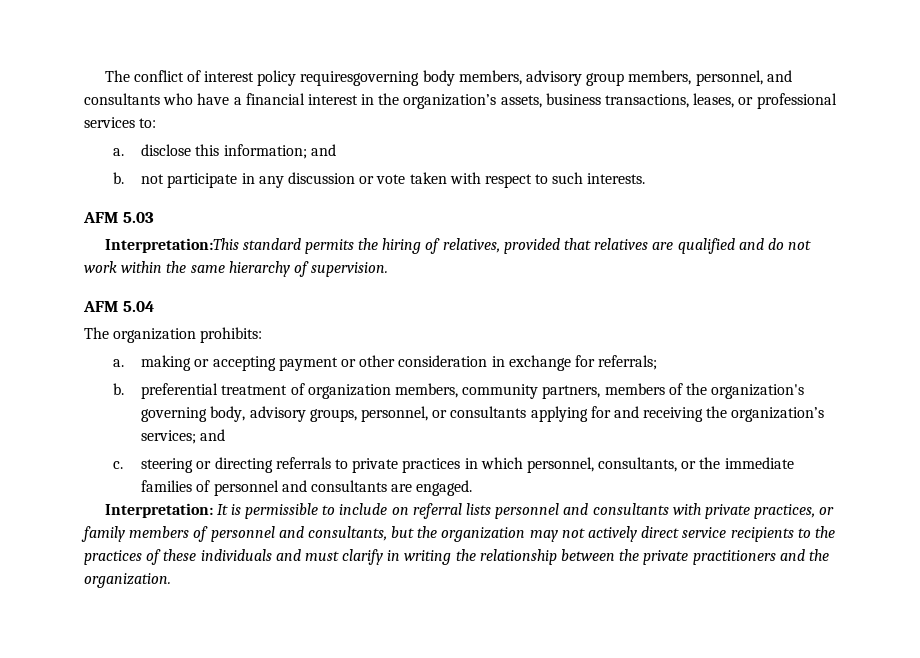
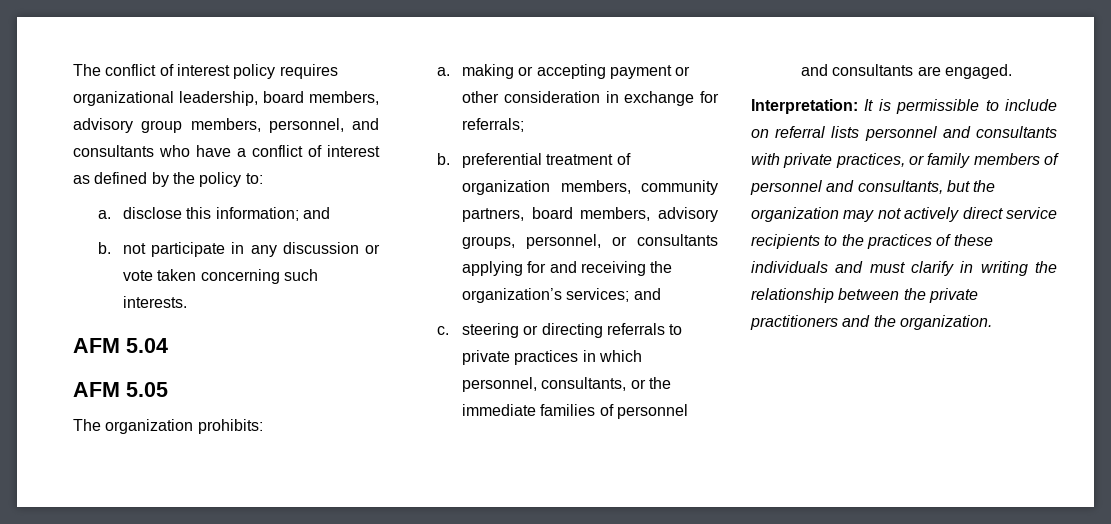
- The conflict of interest policy requiresgoverning body members, advisory group members, personnel, and consultants who have a financial interest in the organization’s assets, business transactions, leases, or professional services to:
+ The conflict of interest policy requires organizational leadership, board members, advisory group members, personnel, and consultants who have a conflict of interest as defined by the policy to:
- b. not participate in any discussion or vote taken with respect to such interests.
+ b. not participate in any discussion or vote taken concerning such interests.
- AFM 5.03
- Interpretation:This standard permits the hiring of relatives, provided that relatives are qualified and do not work within the same hierarchy of supervision.
  AFM 5.04
+ AFM 5.05
- b. preferential treatment of organization members, community partners, members of the organization's governing body, advisory groups, personnel, or consultants applying for and receiving the organization’s services; and
+ b. preferential treatment of organization members, community partners, board members, advisory groups, personnel, or consultants applying for and receiving the organization’s services; and

